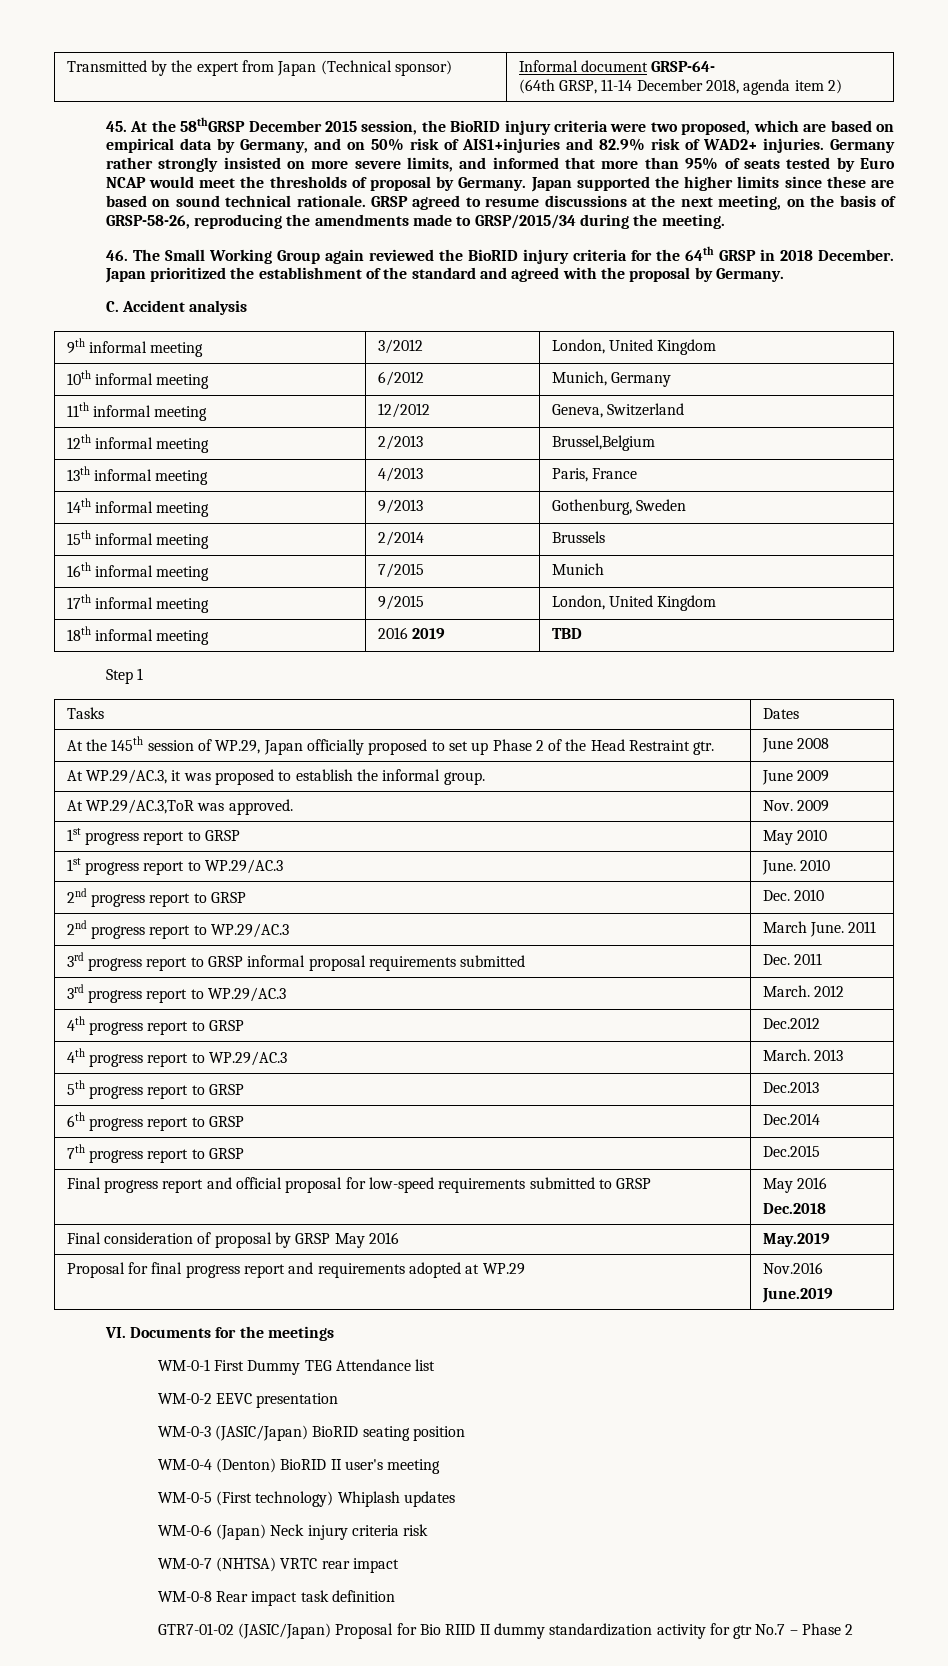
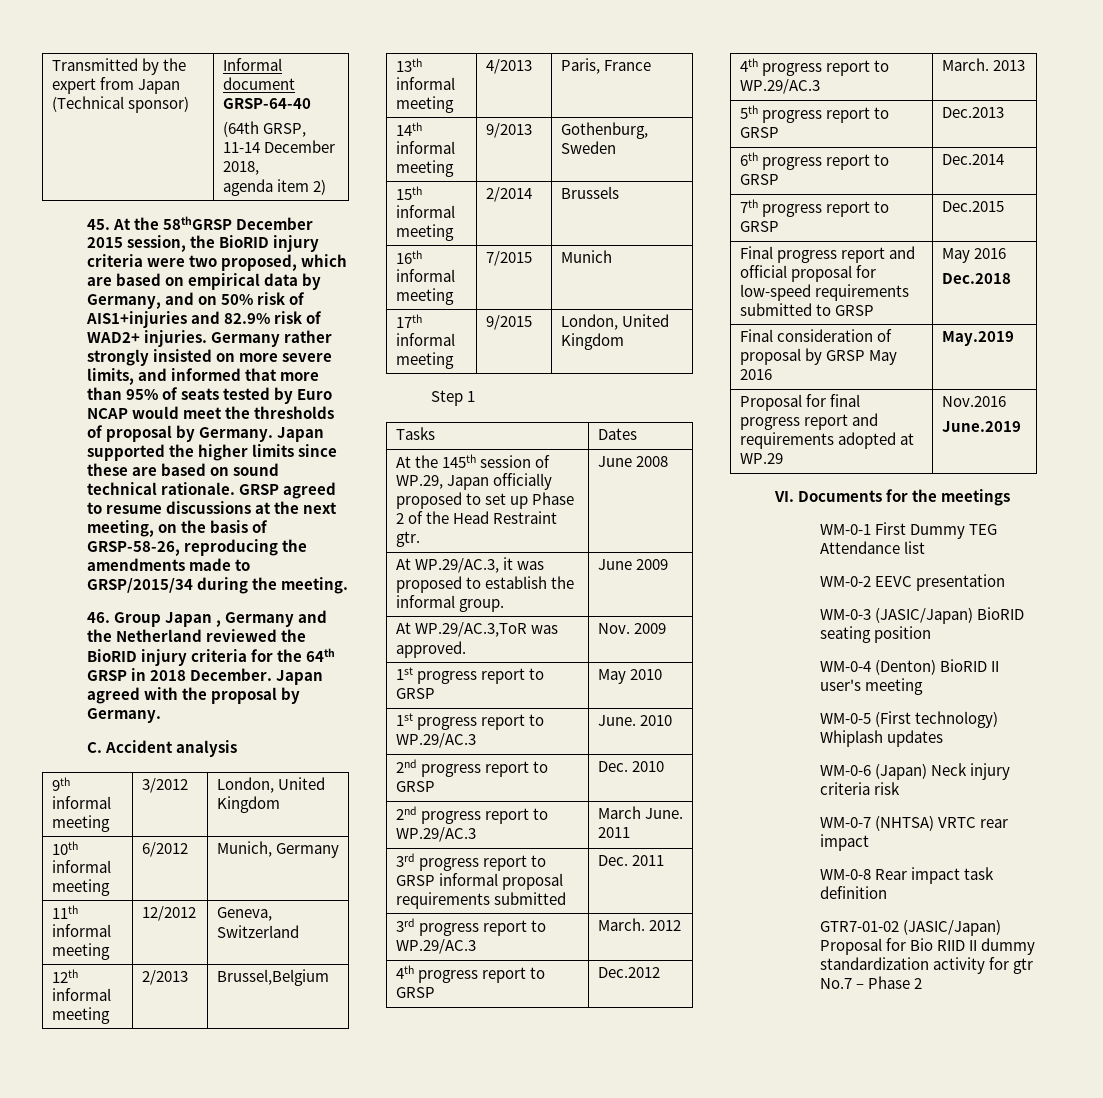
- Transmitted by the expert from Japan (Technical sponsor) | Informal document GRSP-64-
- (64th GRSP, 11-14 December 2018, agenda item 2)
+ Transmitted by the expert from Japan (Technical sponsor) | Informal document GRSP-64-40
+ (64th GRSP, 11-14 December 2018,
+ agenda item 2)
- 46. The Small Working Group again reviewed the BioRID injury criteria for the 64th GRSP in 2018 December.
+ 46. Group Japan , Germany and the Netherland reviewed the BioRID injury criteria for the 64th GRSP in 2018 December.
- Japan prioritized the establishment of the standard and agreed with the proposal by Germany.
+ Japan agreed with the proposal by Germany.
- 18th informal meeting | 2016 2019 | TBD

